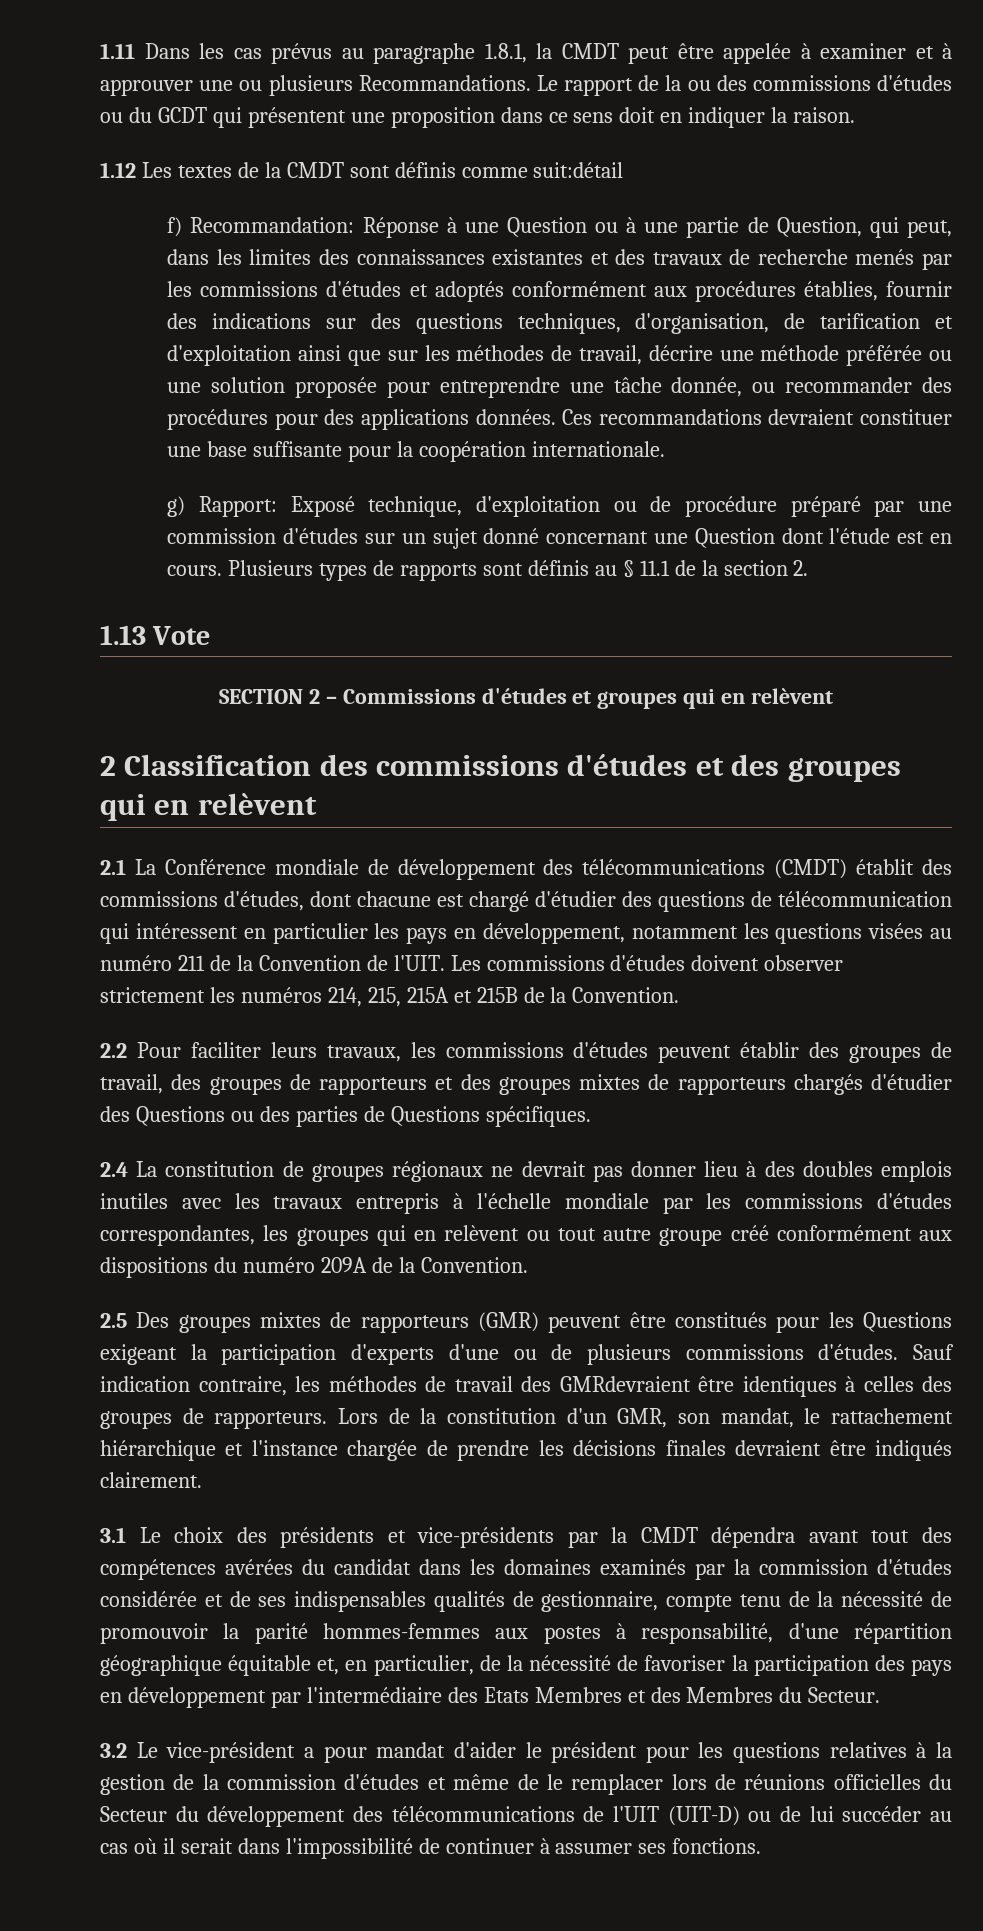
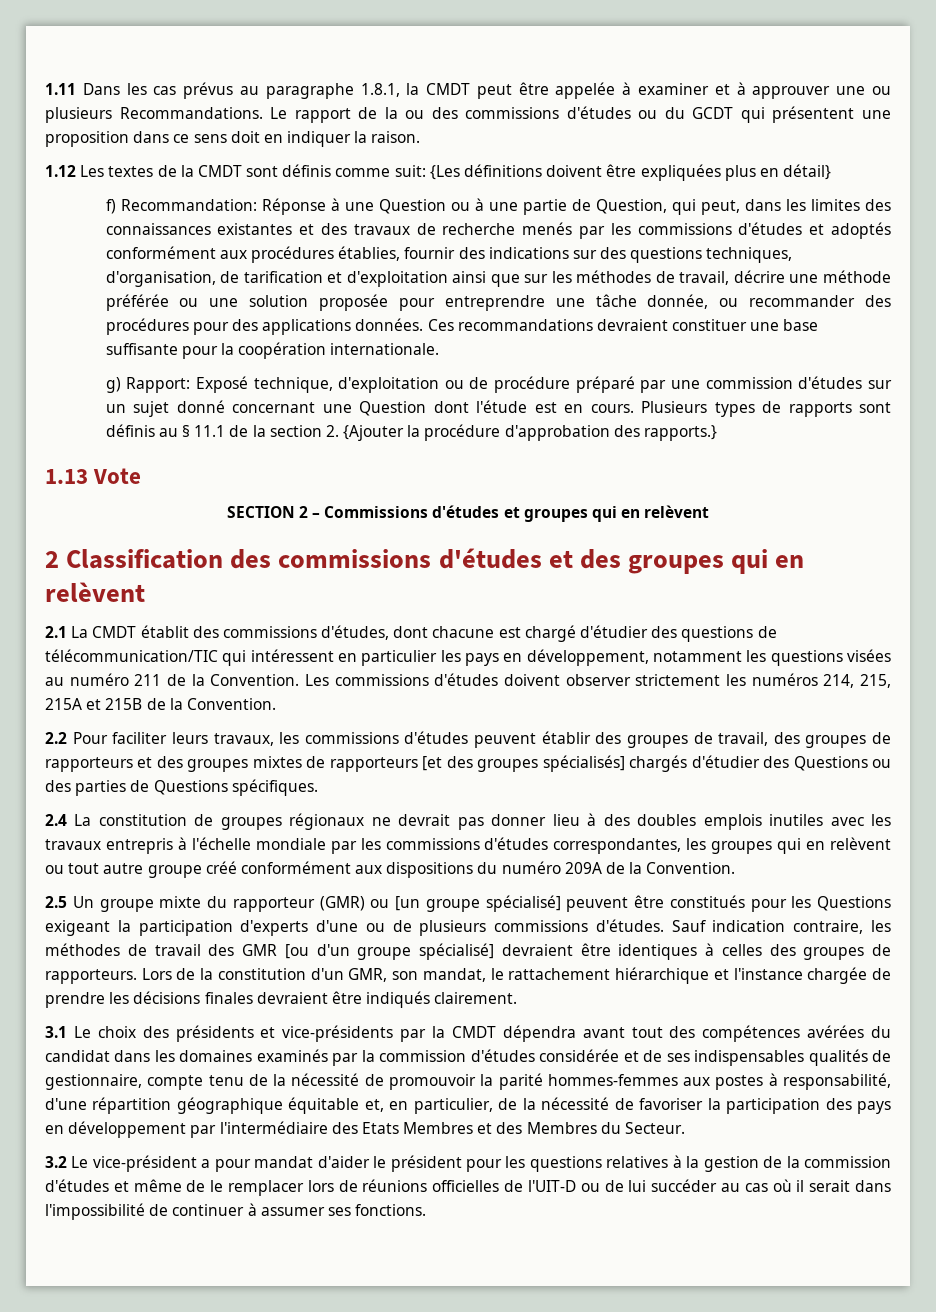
- 1.12 Les textes de la CMDT sont définis comme suit:détail
+ 1.12 Les textes de la CMDT sont définis comme suit: {Les définitions doivent être expliquées plus en détail}
- Plusieurs types de rapports sont définis au § 11.1 de la section 2.
+ Plusieurs types de rapports sont définis au § 11.1 de la section 2. {Ajouter la procédure d'approbation des rapports.}
- 2.1 La Conférence mondiale de développement des télécommunications (CMDT) établit des commissions d'études, dont chacune est chargé d'étudier des questions de télécommunication qui intéressent en particulier les pays en développement, notamment les questions visées au numéro 211 de la Convention de l'UIT.
+ 2.1 La CMDT établit des commissions d'études, dont chacune est chargé d'étudier des questions de télécommunication/TIC qui intéressent en particulier les pays en développement, notamment les questions visées au numéro 211 de la Convention.
- 2.2 Pour faciliter leurs travaux, les commissions d'études peuvent établir des groupes de travail, des groupes de rapporteurs et des groupes mixtes de rapporteurs chargés d'étudier des Questions ou des parties de Questions spécifiques.
+ 2.2 Pour faciliter leurs travaux, les commissions d'études peuvent établir des groupes de travail, des groupes de rapporteurs et des groupes mixtes de rapporteurs [et des groupes spécialisés] chargés d'étudier des Questions ou des parties de Questions spécifiques.
- 2.5 Des groupes mixtes de rapporteurs (GMR) peuvent être constitués pour les Questions exigeant la participation d'experts d'une ou de plusieurs commissions d'études.
+ 2.5 Un groupe mixte du rapporteur (GMR) ou [un groupe spécialisé] peuvent être constitués pour les Questions exigeant la participation d'experts d'une ou de plusieurs commissions d'études.
- Sauf indication contraire, les méthodes de travail des GMRdevraient être identiques à celles des groupes de rapporteurs.
+ Sauf indication contraire, les méthodes de travail des GMR [ou d'un groupe spécialisé] devraient être identiques à celles des groupes de rapporteurs.
- 3.2 Le vice-président a pour mandat d'aider le président pour les questions relatives à la gestion de la commission d'études et même de le remplacer lors de réunions officielles du Secteur du développement des télécommunications de l'UIT (UIT-D) ou de lui succéder au cas où il serait dans l'impossibilité de continuer à assumer ses fonctions.
+ 3.2 Le vice-président a pour mandat d'aider le président pour les questions relatives à la gestion de la commission d'études et même de le remplacer lors de réunions officielles de l'UIT-D ou de lui succéder au cas où il serait dans l'impossibilité de continuer à assumer ses fonctions.

